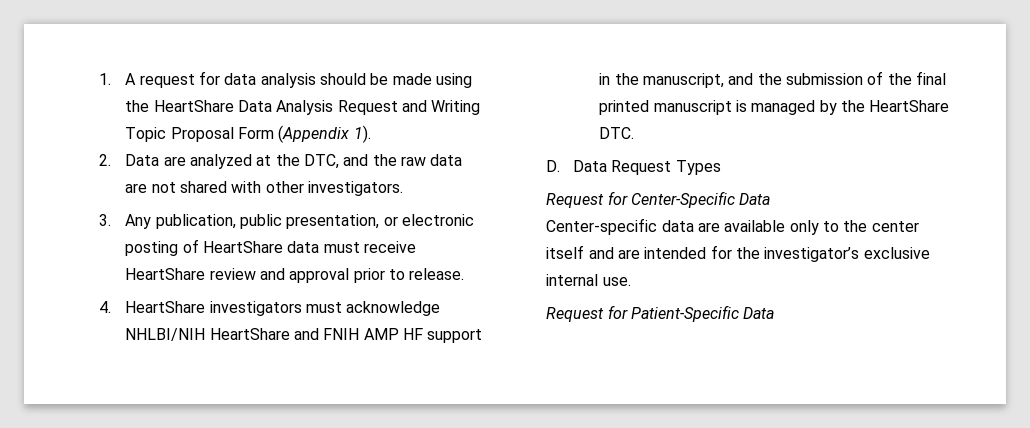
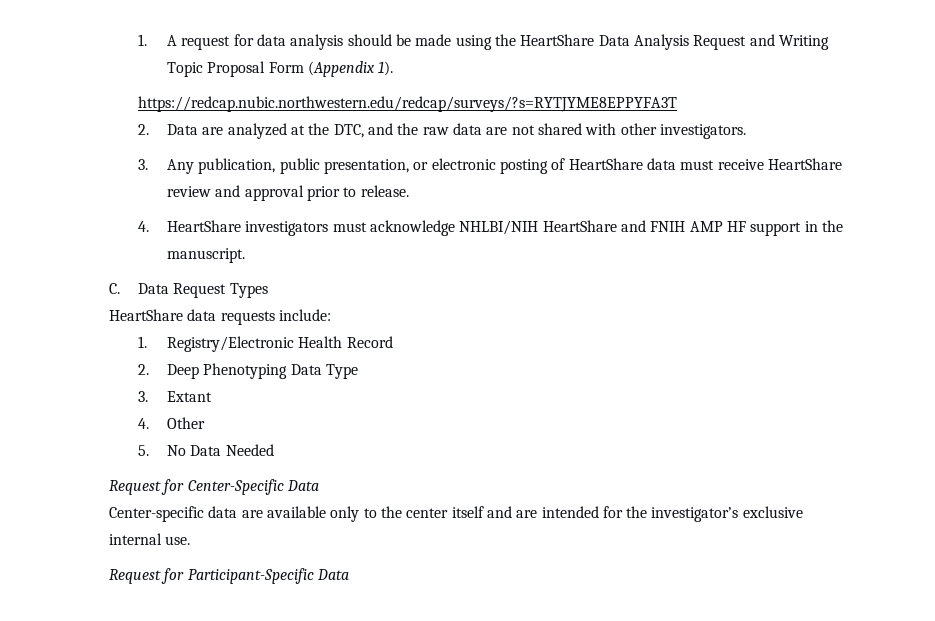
+ https://redcap.nubic.northwestern.edu/redcap/surveys/?s=RYTJYME8EPPYFA3T
- 4. HeartShare investigators must acknowledge NHLBI/NIH HeartShare and FNIH AMP HF support in the manuscript, and the submission of the final printed manuscript is managed by the HeartShare DTC.
- D. Data Request Types
+ 4. HeartShare investigators must acknowledge NHLBI/NIH HeartShare and FNIH AMP HF support in the manuscript.
+ C. Data Request Types
+ HeartShare data requests include:
+ 1. Registry/Electronic Health Record
+ 2. Deep Phenotyping Data Type
+ 3. Extant
+ 4. Other
+ 5. No Data Needed
- Request for Patient-Specific Data
+ Request for Participant-Specific Data

